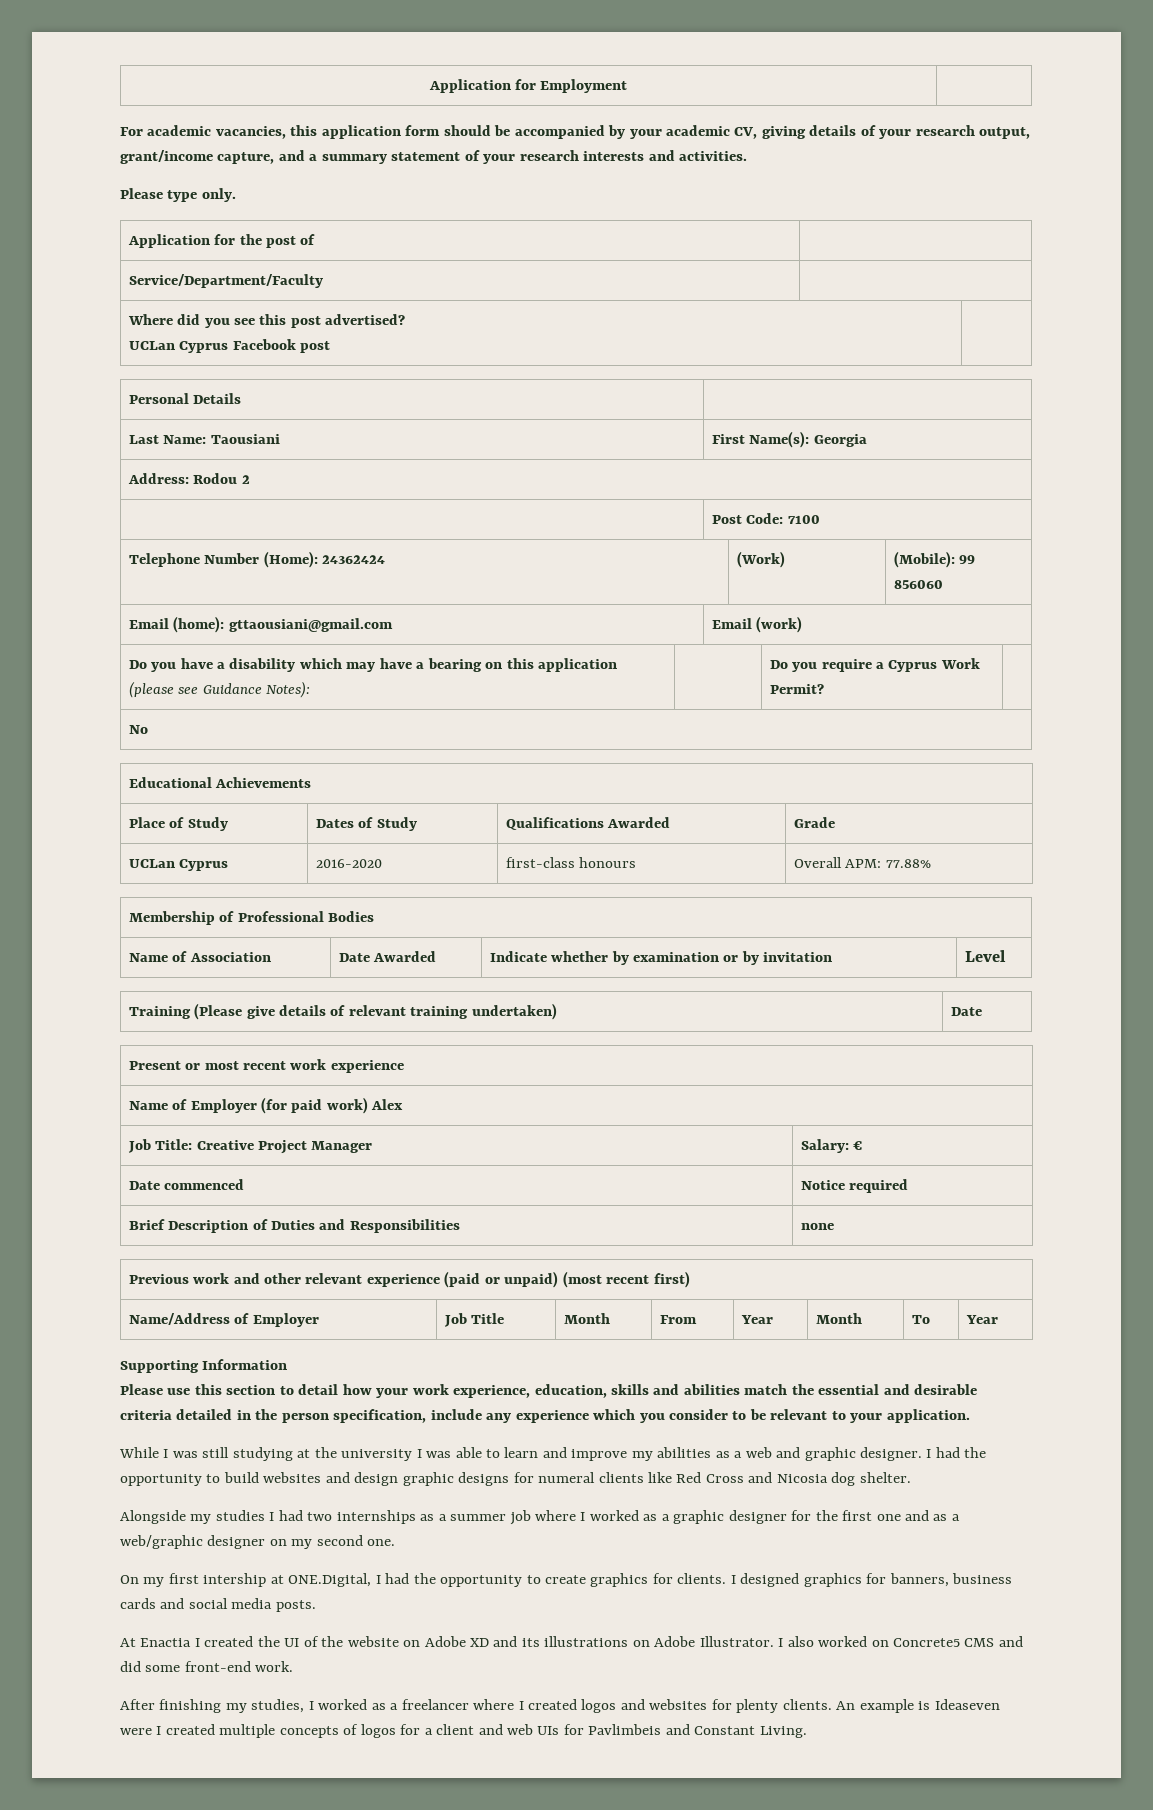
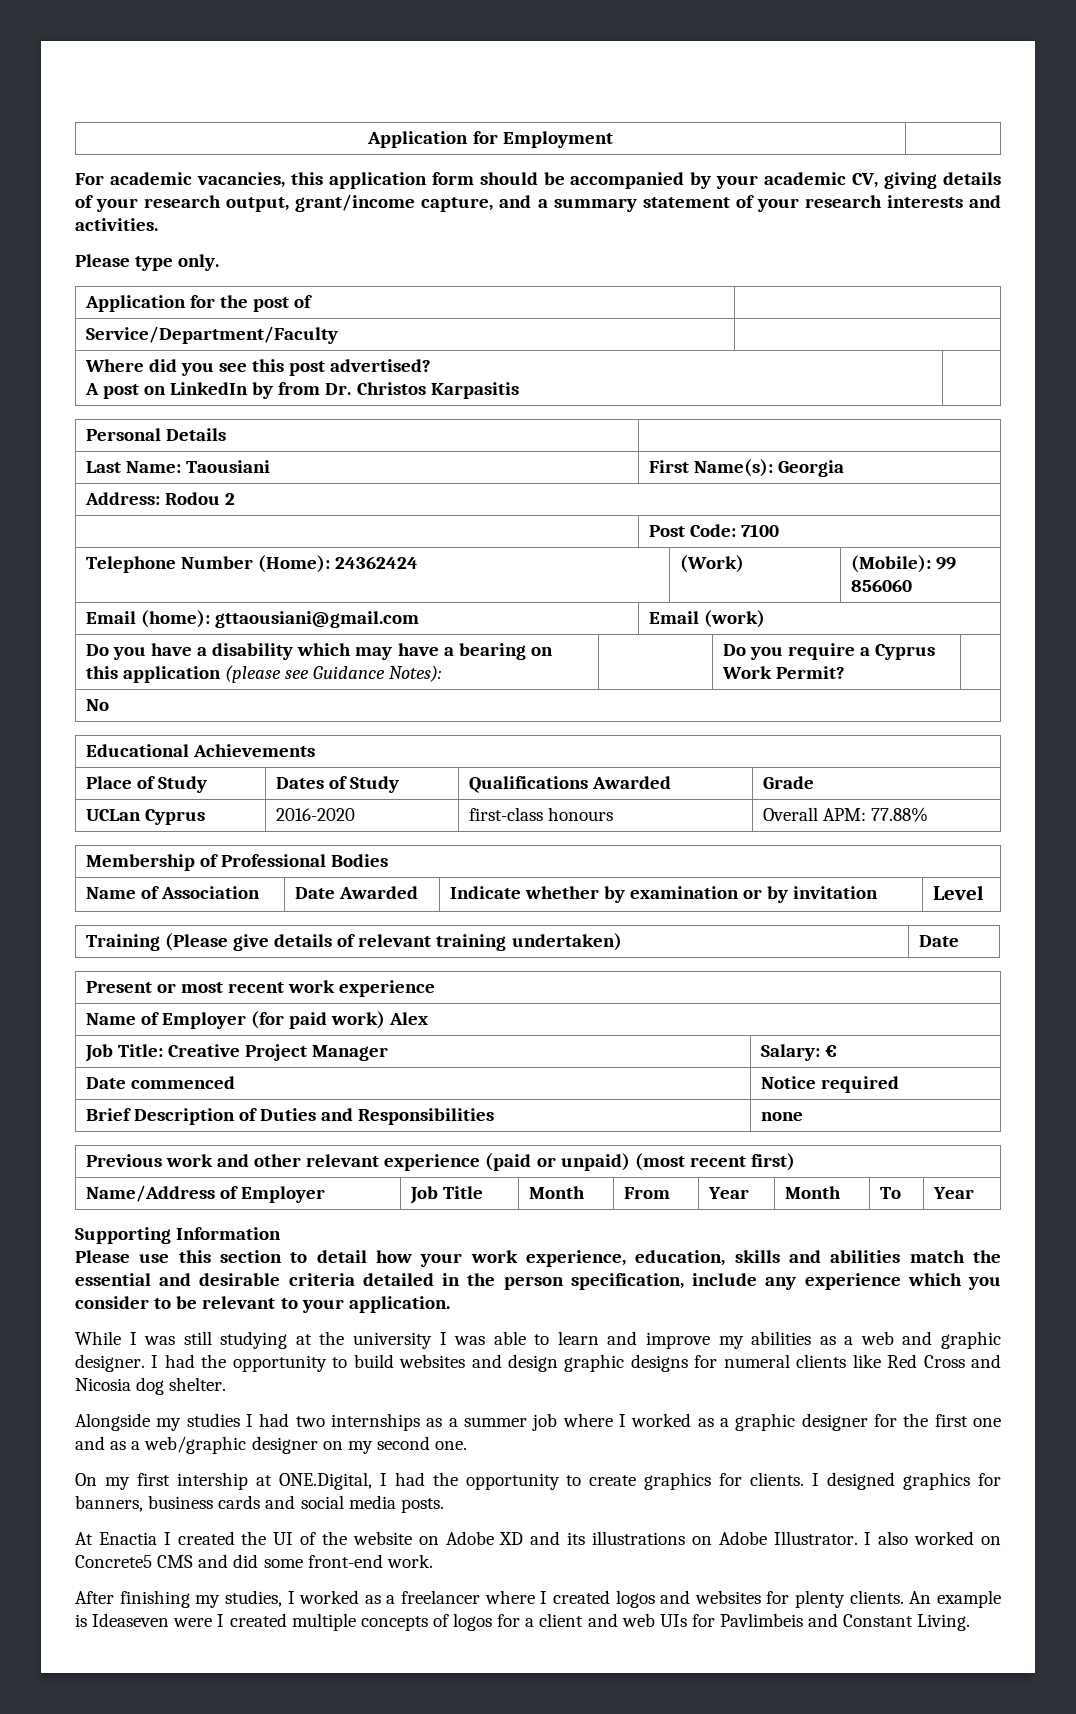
  Where did you see this post advertised?
- UCLan Cyprus Facebook post |
+ A post on LinkedIn by from Dr. Christos Karpasitis |

